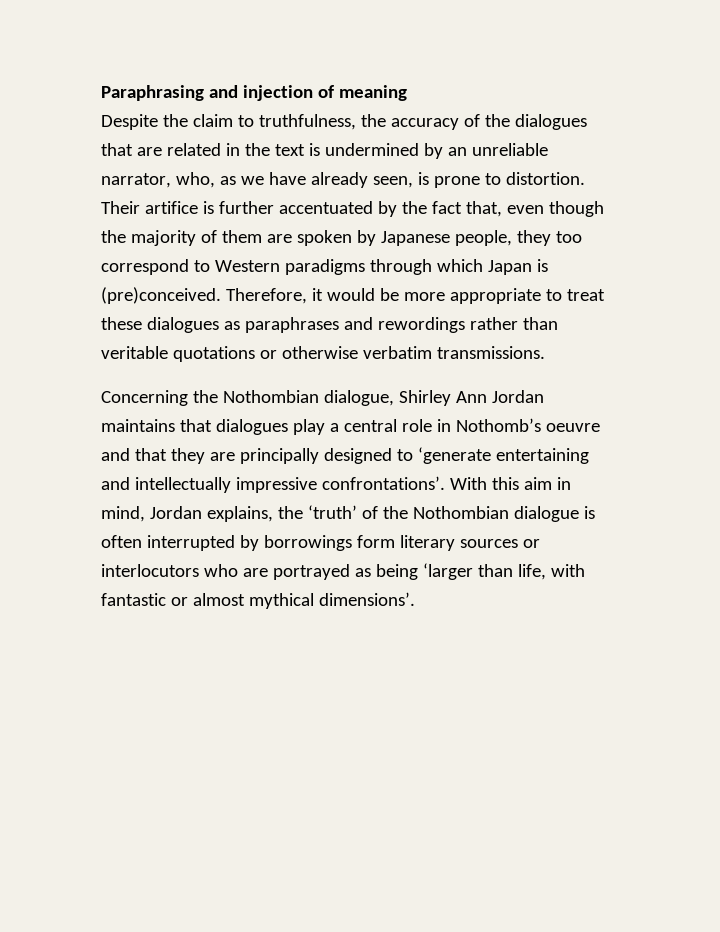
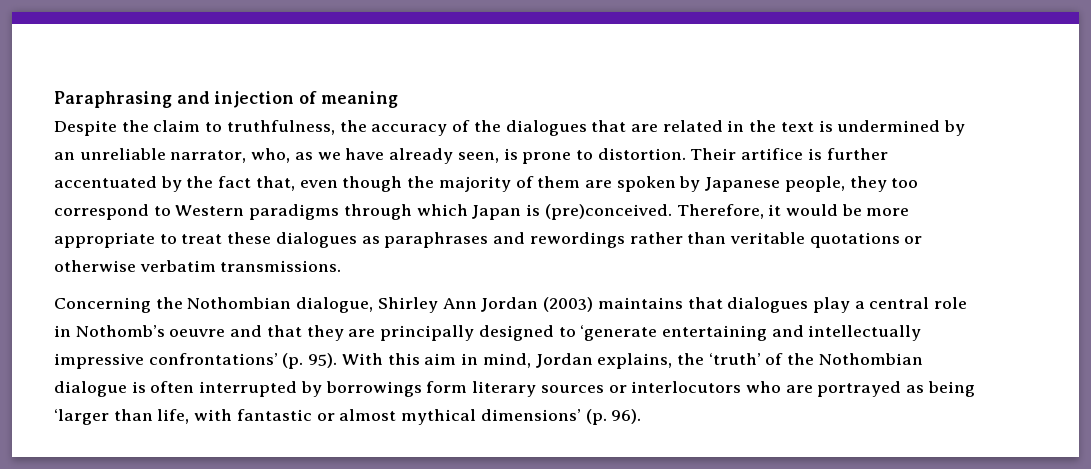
- Concerning the Nothombian dialogue, Shirley Ann Jordan maintains that dialogues play a central role in Nothomb’s oeuvre and that they are principally designed to ‘generate entertaining and intellectually impressive confrontations’.
+ Concerning the Nothombian dialogue, Shirley Ann Jordan (2003) maintains that dialogues play a central role in Nothomb’s oeuvre and that they are principally designed to ‘generate entertaining and intellectually impressive confrontations’ (p. 95).
- With this aim in mind, Jordan explains, the ‘truth’ of the Nothombian dialogue is often interrupted by borrowings form literary sources or interlocutors who are portrayed as being ‘larger than life, with fantastic or almost mythical dimensions’.
+ With this aim in mind, Jordan explains, the ‘truth’ of the Nothombian dialogue is often interrupted by borrowings form literary sources or interlocutors who are portrayed as being ‘larger than life, with fantastic or almost mythical dimensions’ (p. 96).

